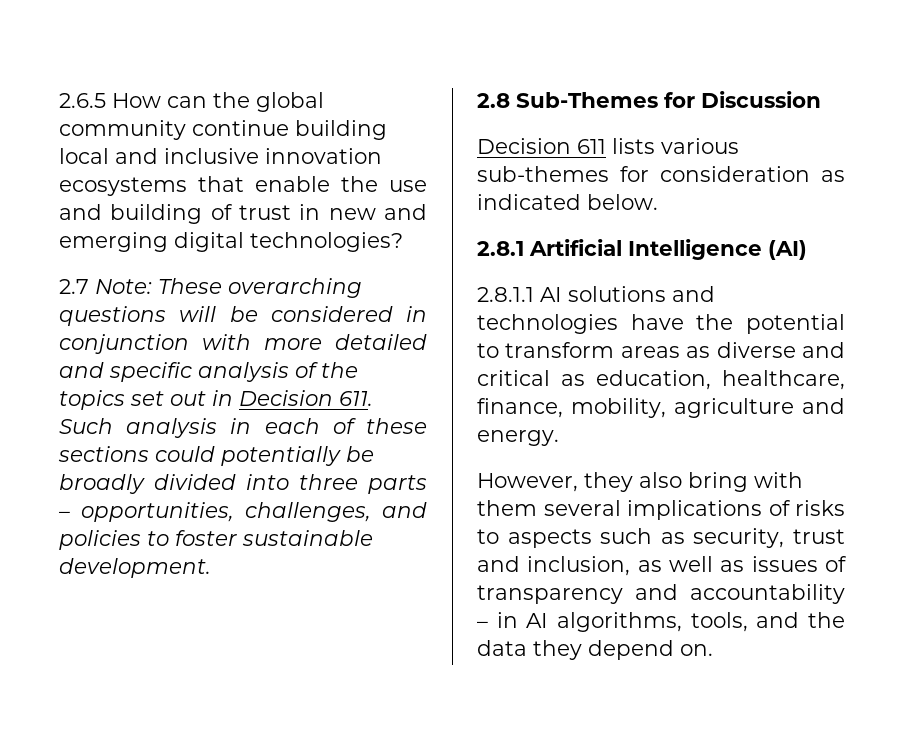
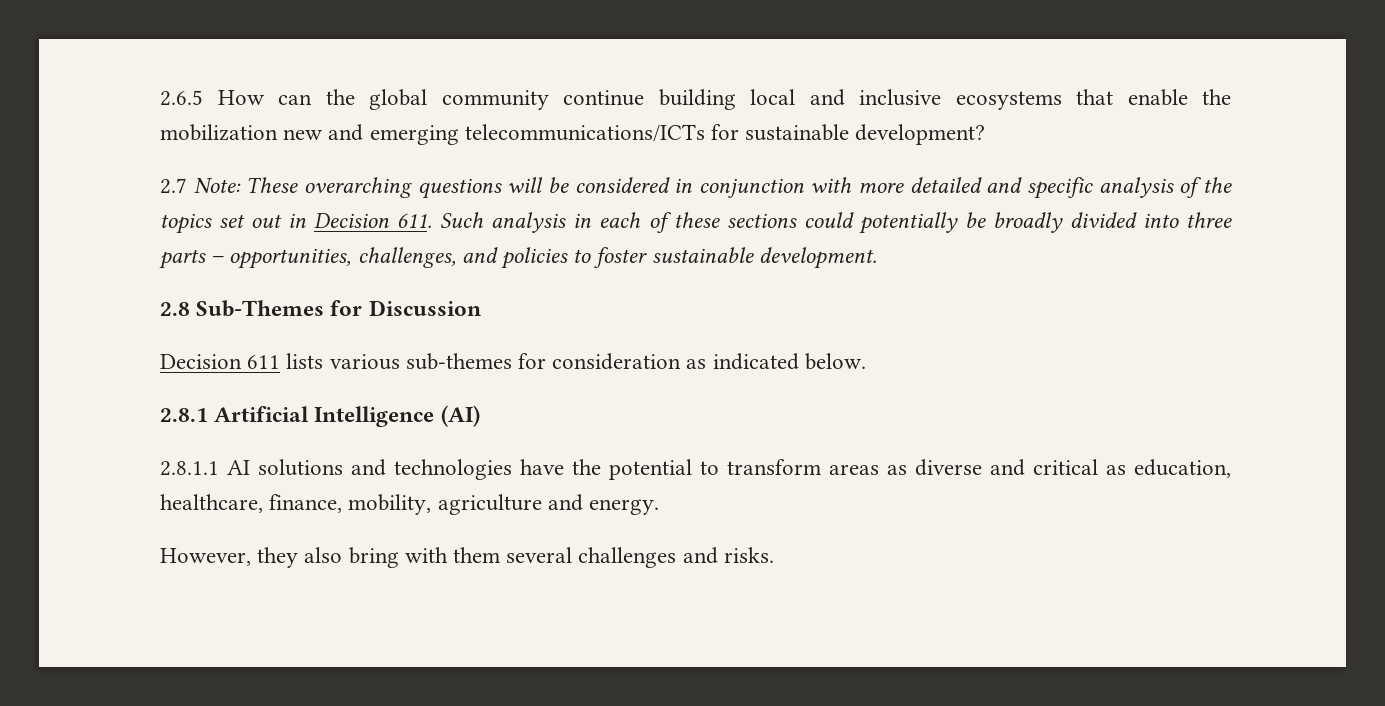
- 2.6.5 How can the global community continue building local and inclusive innovation ecosystems that enable the use and building of trust in new and emerging digital technologies?
+ 2.6.5 How can the global community continue building local and inclusive ecosystems that enable the mobilization new and emerging telecommunications/ICTs for sustainable development?
- However, they also bring with them several implications of risks to aspects such as security, trust and inclusion, as well as issues of transparency and accountability – in AI algorithms, tools, and the data they depend on.
+ However, they also bring with them several challenges and risks.

